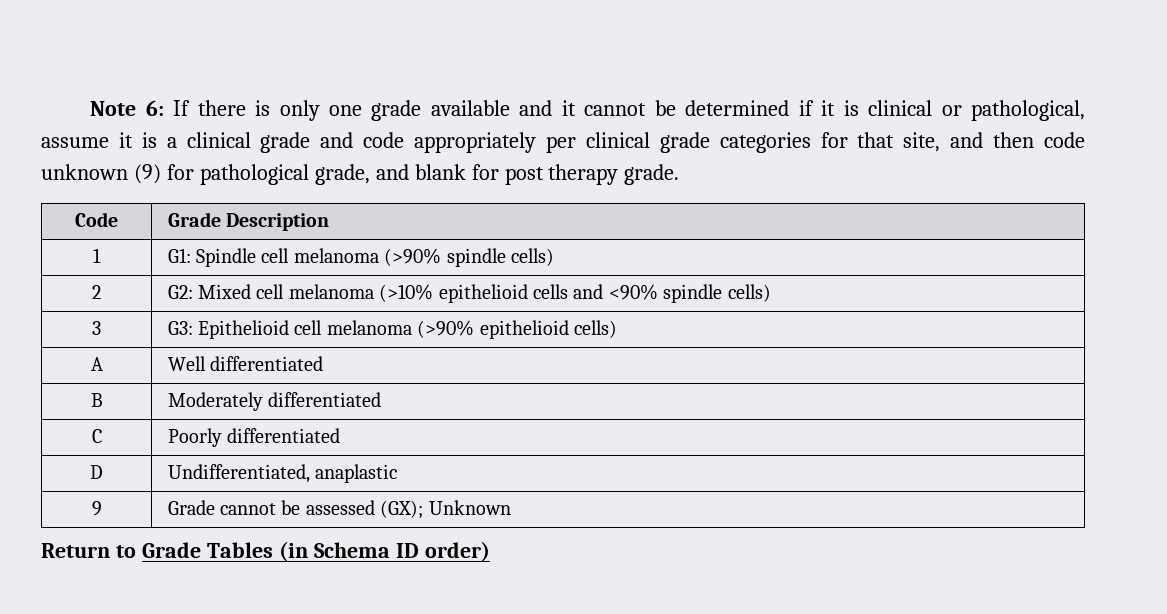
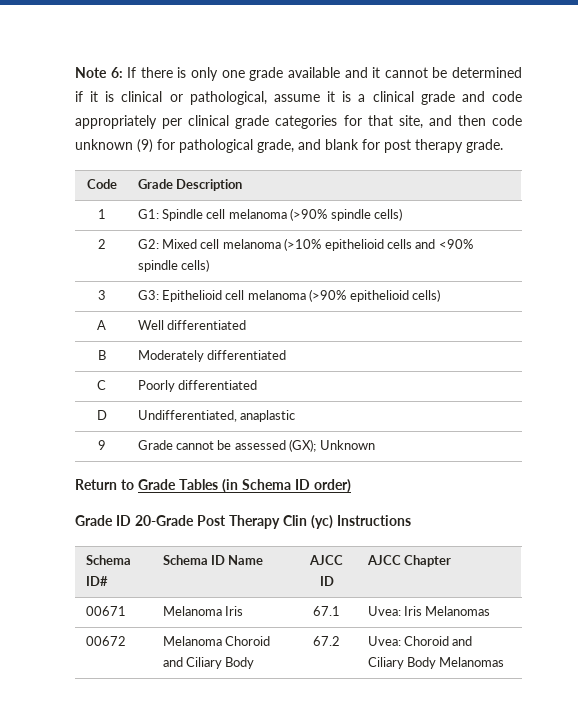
+ Grade ID 20-Grade Post Therapy Clin (yc) Instructions
+ Schema ID# | Schema ID Name | AJCC ID | AJCC Chapter
+ 00671 | Melanoma Iris | 67.1 | Uvea: Iris Melanomas
+ 00672 | Melanoma Choroid and Ciliary Body | 67.2 | Uvea: Choroid and Ciliary Body Melanomas

